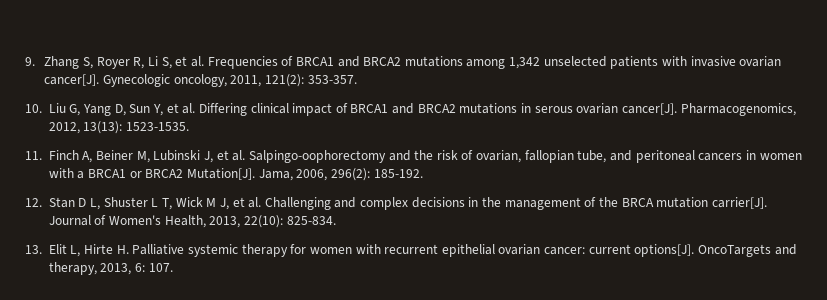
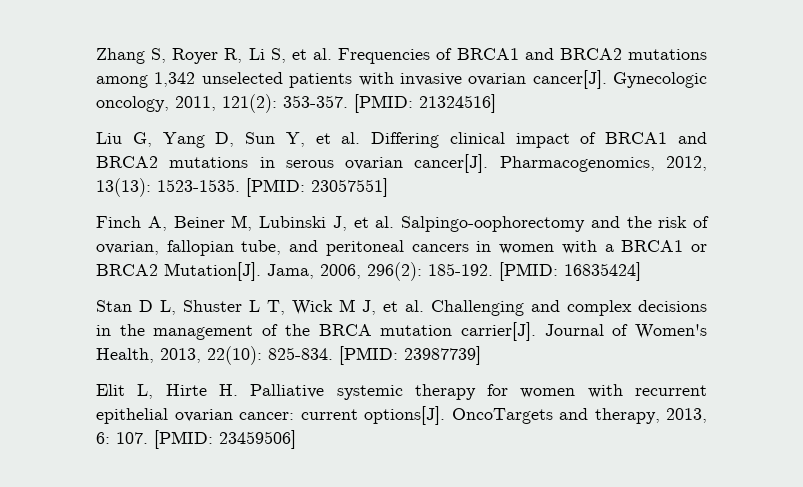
- 9. Zhang S, Royer R, Li S, et al. Frequencies of BRCA1 and BRCA2 mutations among 1,342 unselected patients with invasive ovarian cancer[J].
+ Zhang S, Royer R, Li S, et al. Frequencies of BRCA1 and BRCA2 mutations among 1,342 unselected patients with invasive ovarian cancer[J].
- Gynecologic oncology, 2011, 121(2): 353-357.
- 10. Liu G, Yang D, Sun Y, et al. Differing clinical impact of BRCA1 and BRCA2 mutations in serous ovarian cancer[J].
+ Gynecologic oncology, 2011, 121(2): 353-357. [PMID: 21324516]
+ Liu G, Yang D, Sun Y, et al. Differing clinical impact of BRCA1 and BRCA2 mutations in serous ovarian cancer[J].
- Pharmacogenomics, 2012, 13(13): 1523-1535.
- 11. Finch A, Beiner M, Lubinski J, et al. Salpingo-oophorectomy and the risk of ovarian, fallopian tube, and peritoneal cancers in women with a BRCA1 or BRCA2 Mutation[J].
+ Pharmacogenomics, 2012, 13(13): 1523-1535. [PMID: 23057551]
+ Finch A, Beiner M, Lubinski J, et al. Salpingo-oophorectomy and the risk of ovarian, fallopian tube, and peritoneal cancers in women with a BRCA1 or BRCA2 Mutation[J].
- Jama, 2006, 296(2): 185-192.
- 12. Stan D L, Shuster L T, Wick M J, et al. Challenging and complex decisions in the management of the BRCA mutation carrier[J].
+ Jama, 2006, 296(2): 185-192. [PMID: 16835424]
+ Stan D L, Shuster L T, Wick M J, et al. Challenging and complex decisions in the management of the BRCA mutation carrier[J].
- Journal of Women's Health, 2013, 22(10): 825-834.
- 13. Elit L, Hirte H. Palliative systemic therapy for women with recurrent epithelial ovarian cancer: current options[J].
+ Journal of Women's Health, 2013, 22(10): 825-834. [PMID: 23987739]
+ Elit L, Hirte H. Palliative systemic therapy for women with recurrent epithelial ovarian cancer: current options[J].
- OncoTargets and therapy, 2013, 6: 107.
+ OncoTargets and therapy, 2013, 6: 107. [PMID: 23459506]

